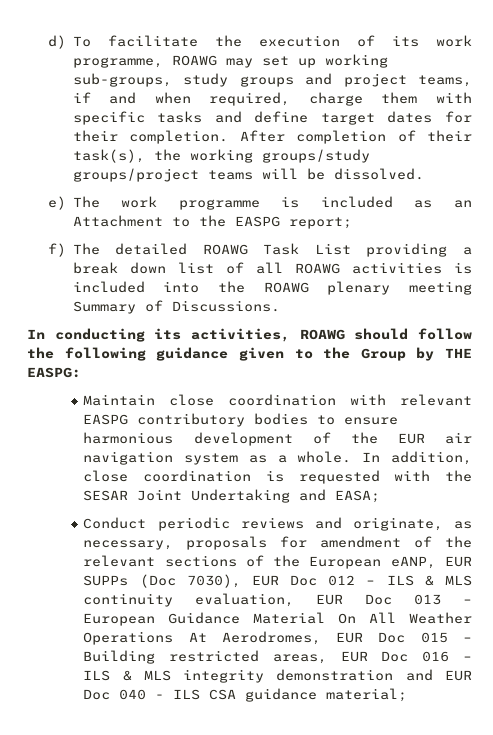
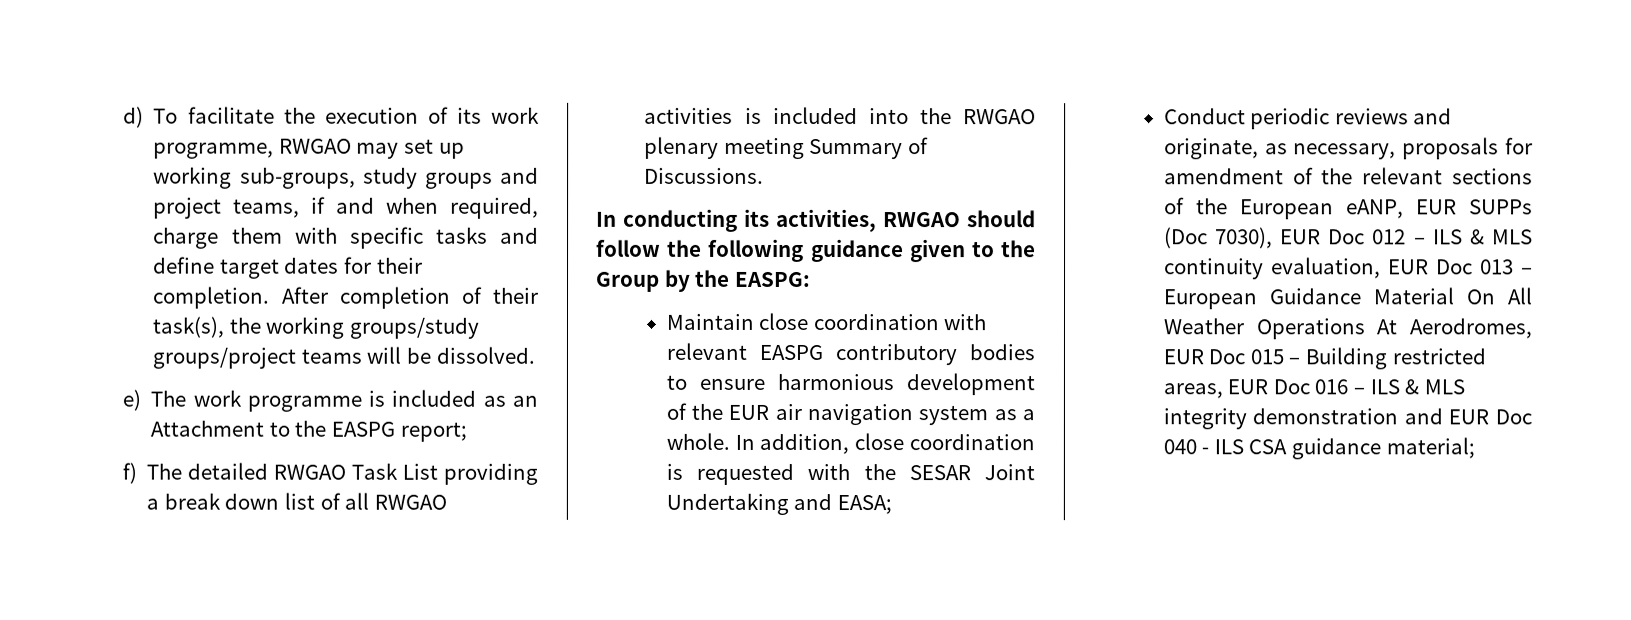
- d) To facilitate the execution of its work programme, ROAWG may set up working sub-groups, study groups and project teams, if and when required, charge them with specific tasks and define target dates for their completion.
+ d) To facilitate the execution of its work programme, RWGAO may set up working sub-groups, study groups and project teams, if and when required, charge them with specific tasks and define target dates for their completion.
- f) The detailed ROAWG Task List providing a break down list of all ROAWG activities is included into the ROAWG plenary meeting Summary of Discussions.
+ f) The detailed RWGAO Task List providing a break down list of all RWGAO activities is included into the RWGAO plenary meeting Summary of Discussions.
- In conducting its activities, ROAWG should follow the following guidance given to the Group by THE EASPG:
+ In conducting its activities, RWGAO should follow the following guidance given to the Group by the EASPG:

